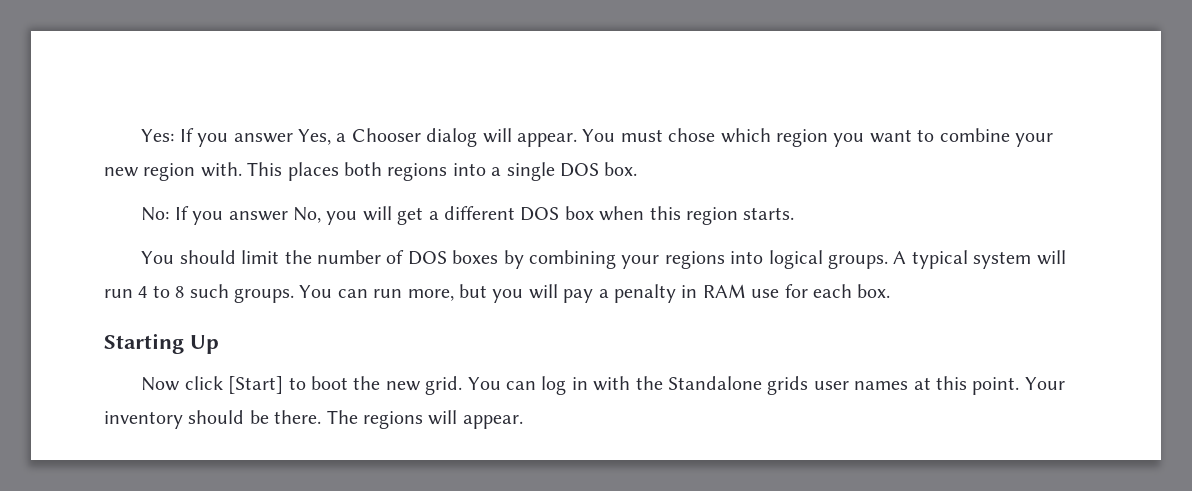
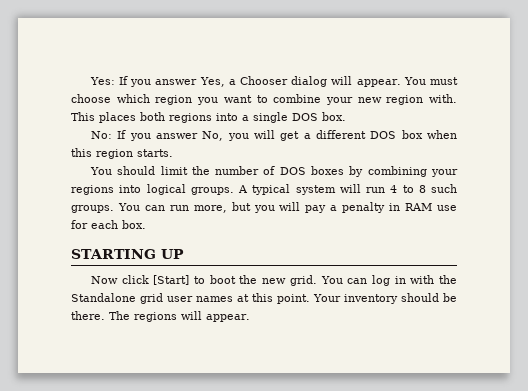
- You must chose which region you want to combine your new region with.
+ You must choose which region you want to combine your new region with.
- Starting Up
+ STARTING UP
- You can log in with the Standalone grids user names at this point.
+ You can log in with the Standalone grid user names at this point.

